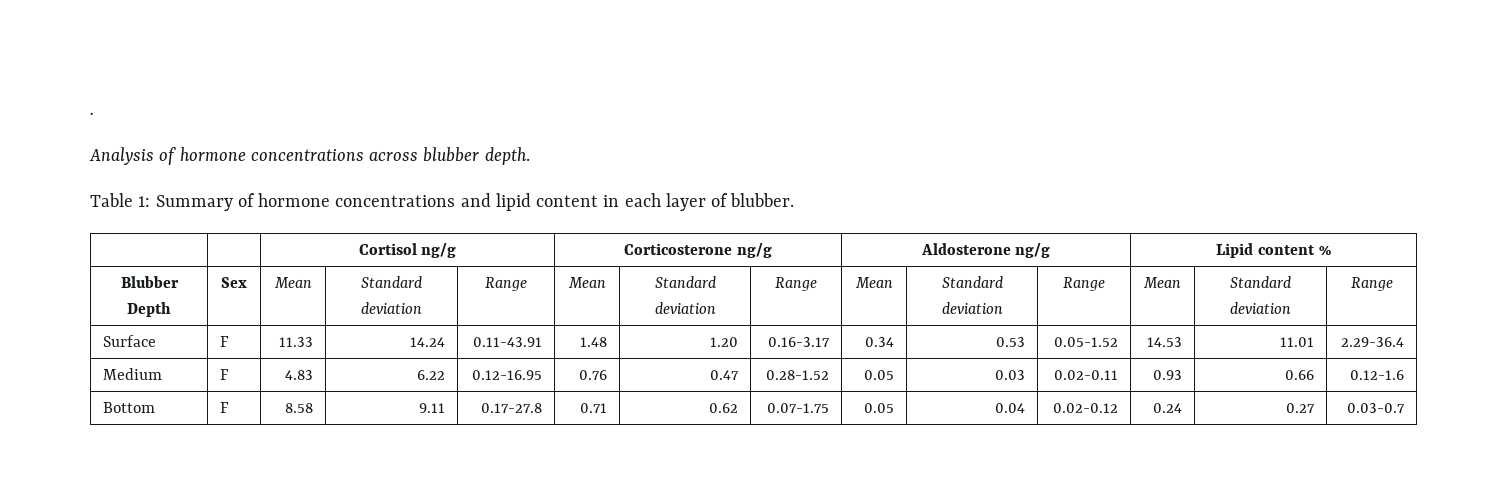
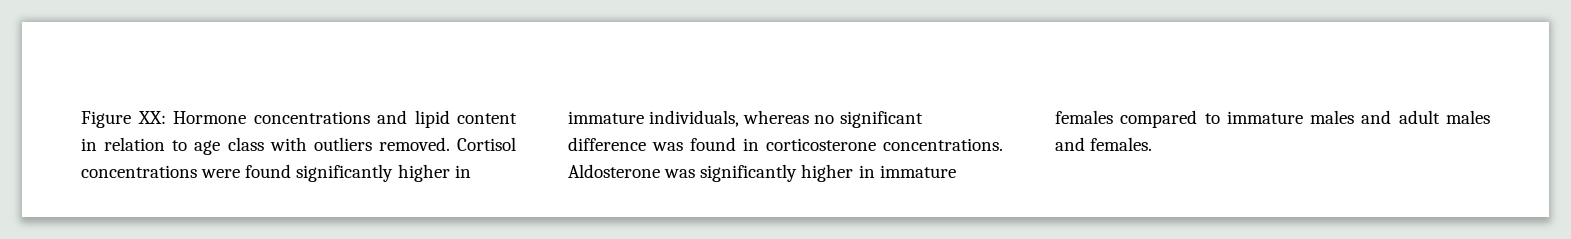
- .
- Analysis of hormone concentrations across blubber depth.
- Table 1: Summary of hormone concentrations and lipid content in each layer of blubber.
- | | Cortisol ng/g | Corticosterone ng/g | Aldosterone ng/g | Lipid content %
- Blubber Depth | Sex | Mean | Standard deviation | Range | Mean | Standard deviation | Range | Mean | Standard deviation | Range | Mean | Standard deviation | Range
- Surface | F | 11.33 | 14.24 | 0.11-43.91 | 1.48 | 1.20 | 0.16-3.17 | 0.34 | 0.53 | 0.05-1.52 | 14.53 | 11.01 | 2.29-36.4
- Medium | F | 4.83 | 6.22 | 0.12-16.95 | 0.76 | 0.47 | 0.28-1.52 | 0.05 | 0.03 | 0.02-0.11 | 0.93 | 0.66 | 0.12-1.6
- Bottom | F | 8.58 | 9.11 | 0.17-27.8 | 0.71 | 0.62 | 0.07-1.75 | 0.05 | 0.04 | 0.02-0.12 | 0.24 | 0.27 | 0.03-0.7
+ Figure XX: Hormone concentrations and lipid content in relation to age class with outliers removed. Cortisol concentrations were found significantly higher in immature individuals, whereas no significant difference was found in corticosterone concentrations. Aldosterone was significantly higher in immature females compared to immature males and adult males and females.

